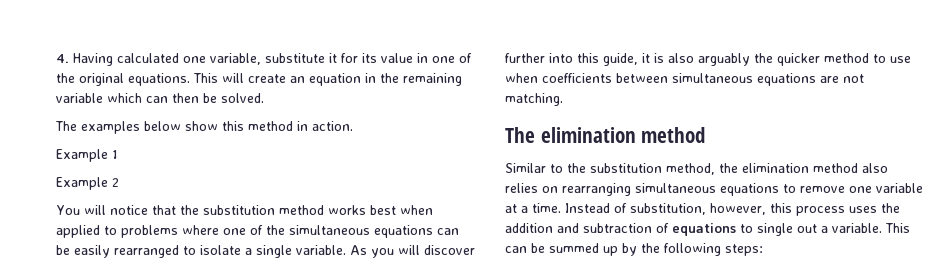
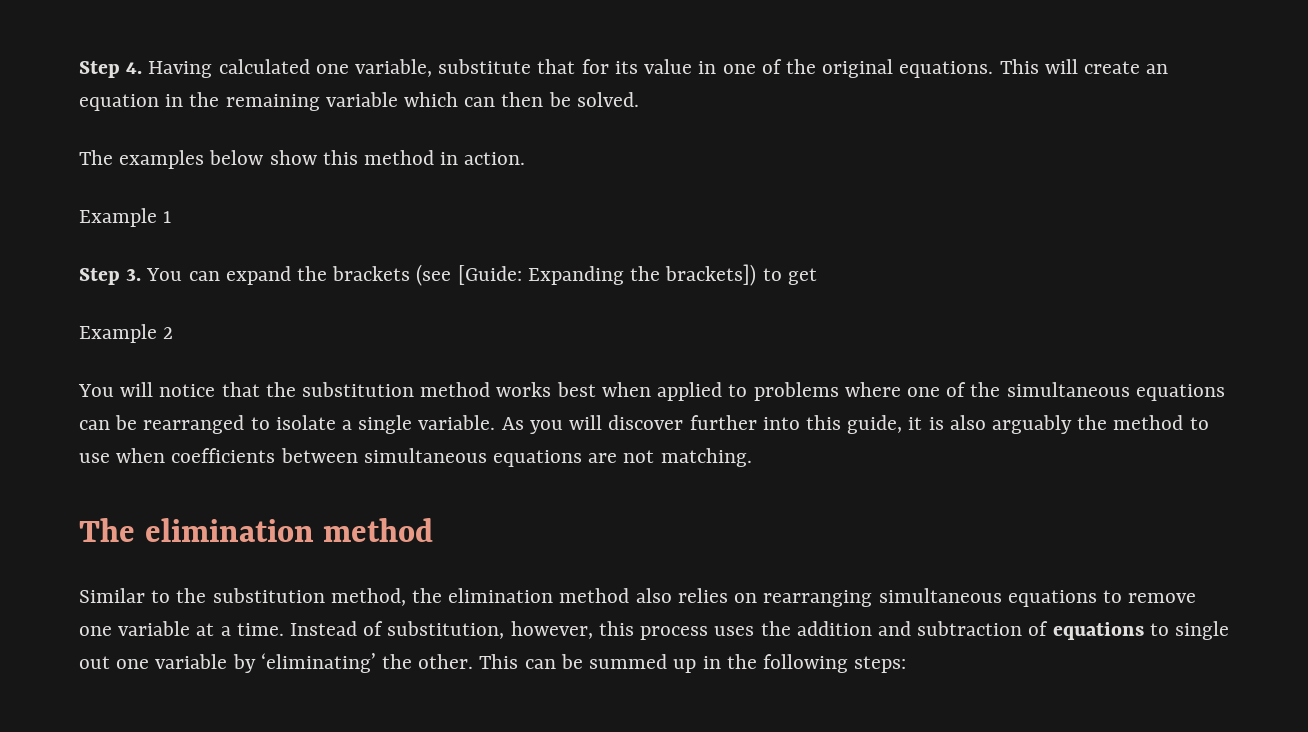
- 4. Having calculated one variable, substitute it for its value in one of the original equations.
+ Step 4. Having calculated one variable, substitute that for its value in one of the original equations.
+ Step 3. You can expand the brackets (see [Guide: Expanding the brackets]) to get
- You will notice that the substitution method works best when applied to problems where one of the simultaneous equations can be easily rearranged to isolate a single variable.
+ You will notice that the substitution method works best when applied to problems where one of the simultaneous equations can be rearranged to isolate a single variable.
- As you will discover further into this guide, it is also arguably the quicker method to use when coefficients between simultaneous equations are not matching.
+ As you will discover further into this guide, it is also arguably the method to use when coefficients between simultaneous equations are not matching.
- Instead of substitution, however, this process uses the addition and subtraction of equations to single out a variable.
+ Instead of substitution, however, this process uses the addition and subtraction of equations to single out one variable by ‘eliminating’ the other.
- This can be summed up by the following steps:
+ This can be summed up in the following steps:

